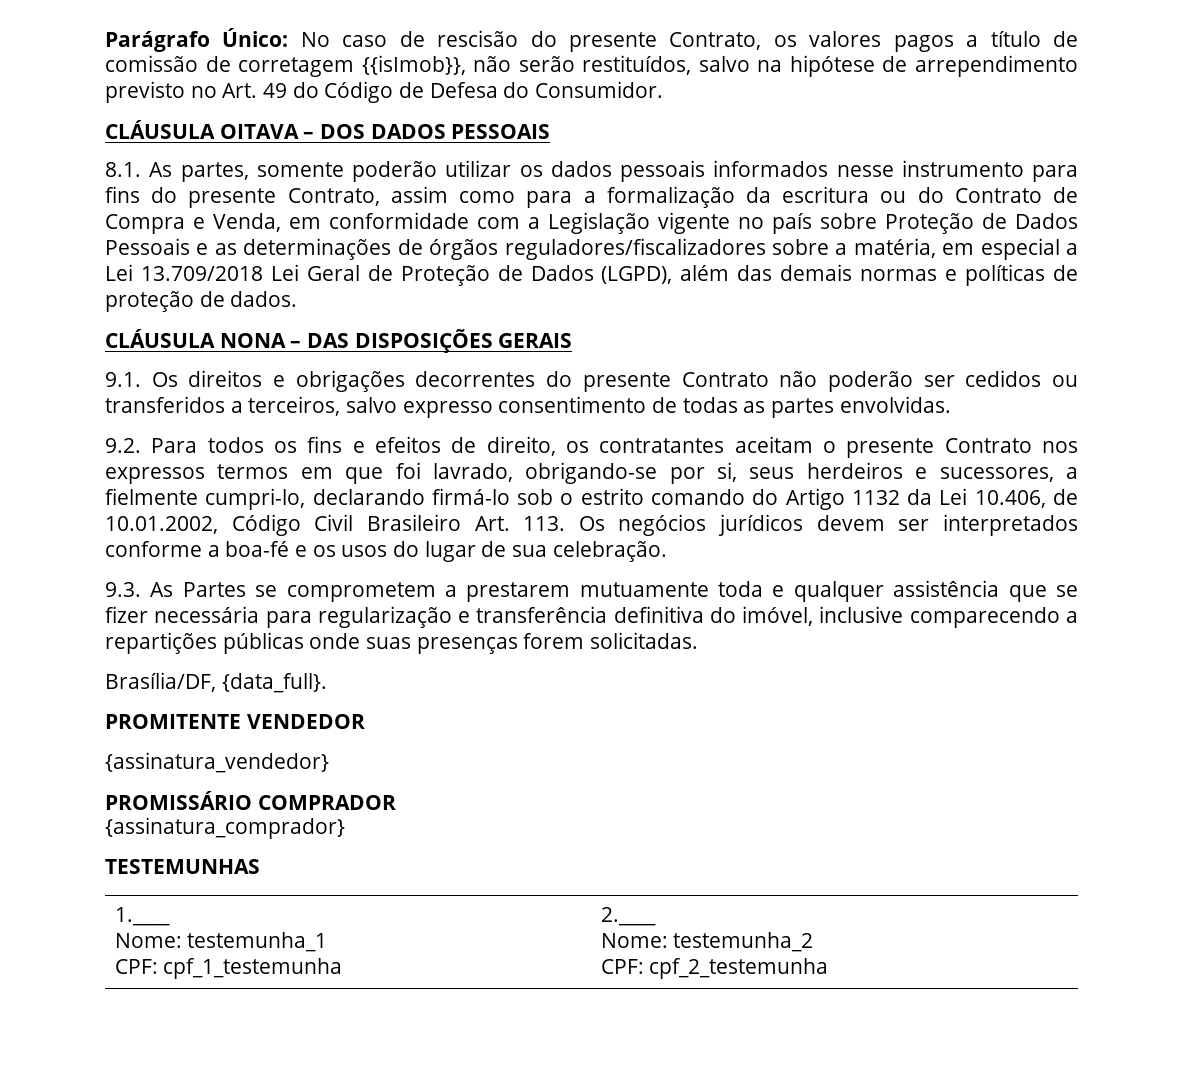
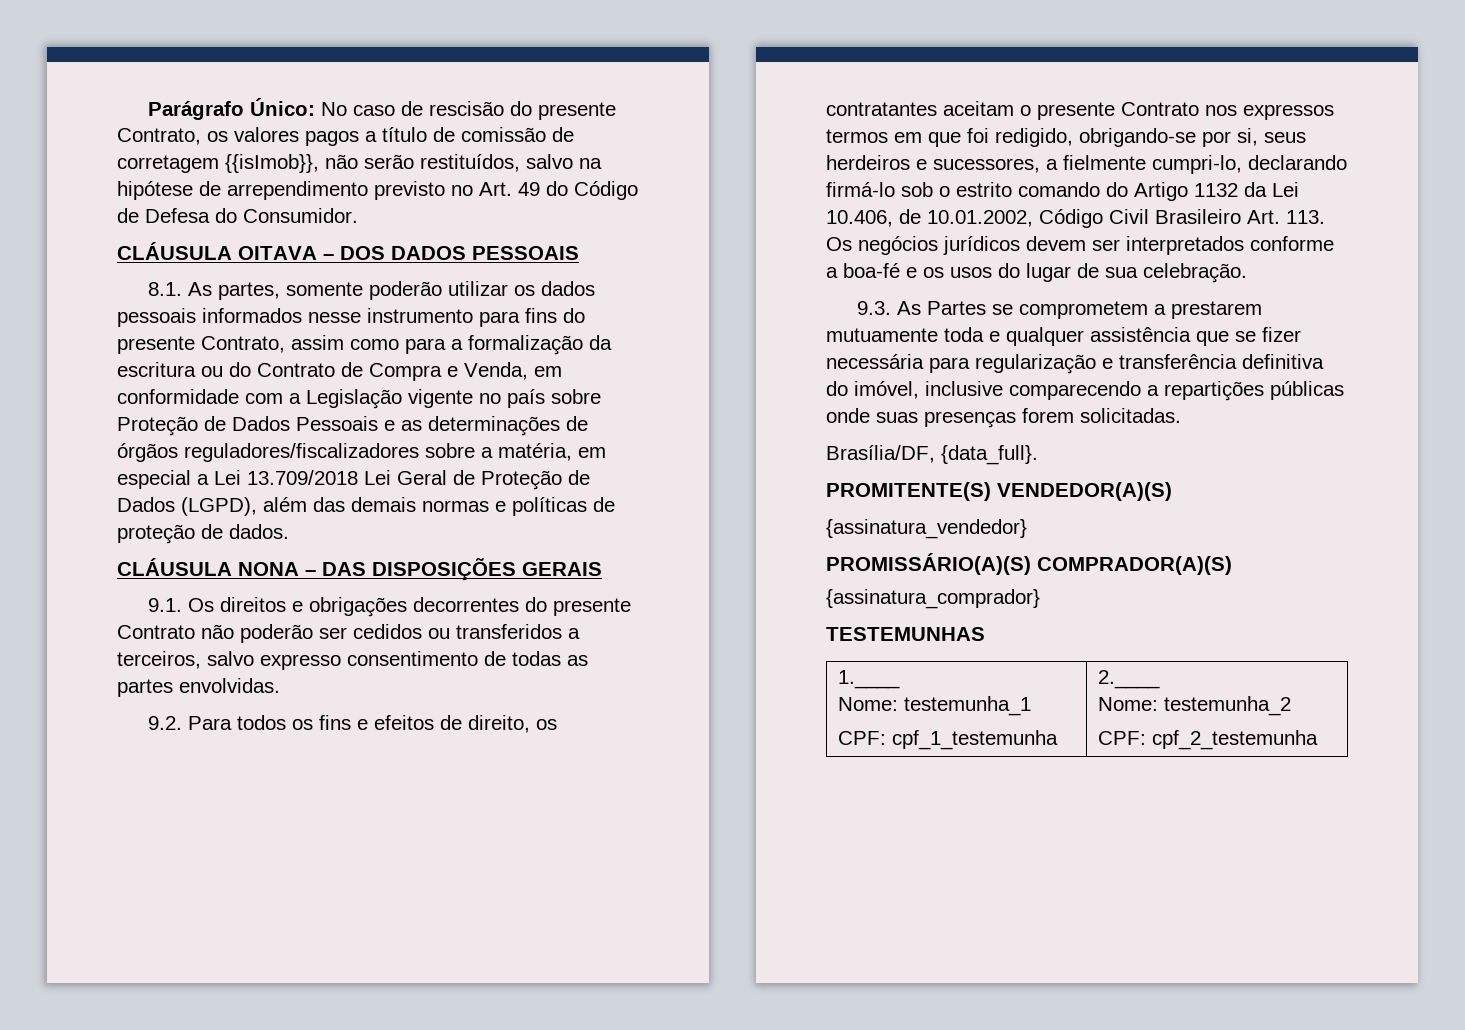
- 9.2. Para todos os fins e efeitos de direito, os contratantes aceitam o presente Contrato nos expressos termos em que foi lavrado, obrigando-se por si, seus herdeiros e sucessores, a fielmente cumpri-lo, declarando firmá-lo sob o estrito comando do Artigo 1132 da Lei 10.406, de 10.01.2002, Código Civil Brasileiro Art. 113. Os negócios jurídicos devem ser interpretados conforme a boa-fé e os usos do lugar de sua celebração.
+ 9.2. Para todos os fins e efeitos de direito, os contratantes aceitam o presente Contrato nos expressos termos em que foi redigido, obrigando-se por si, seus herdeiros e sucessores, a fielmente cumpri-lo, declarando firmá-lo sob o estrito comando do Artigo 1132 da Lei 10.406, de 10.01.2002, Código Civil Brasileiro Art. 113. Os negócios jurídicos devem ser interpretados conforme a boa-fé e os usos do lugar de sua celebração.
- PROMITENTE VENDEDOR
+ PROMITENTE(S) VENDEDOR(A)(S)
- PROMISSÁRIO COMPRADOR
+ PROMISSÁRIO(A)(S) COMPRADOR(A)(S)

